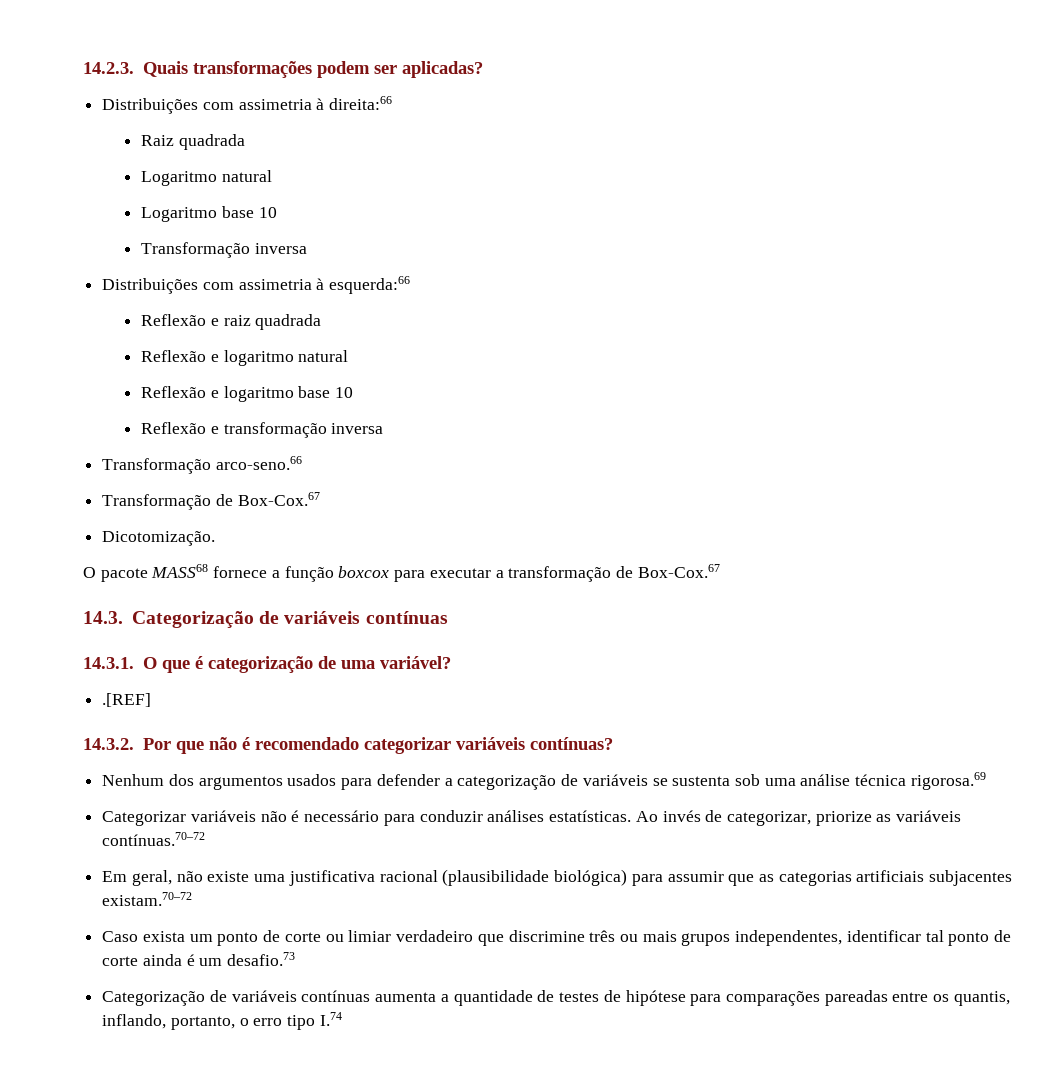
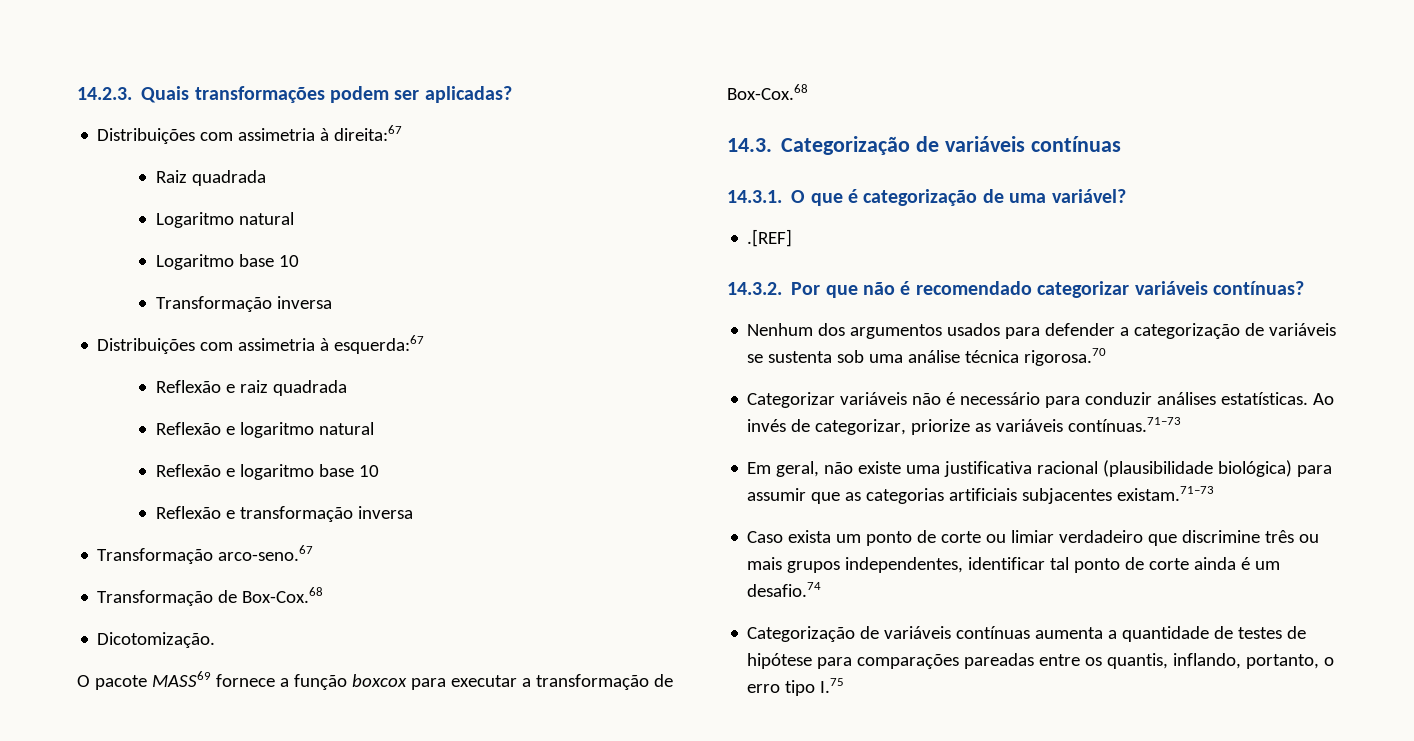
- Distribuições com assimetria à direita:66
+ Distribuições com assimetria à direita:67
- Distribuições com assimetria à esquerda:66
+ Distribuições com assimetria à esquerda:67
- Transformação arco-seno.66
+ Transformação arco-seno.67
- Transformação de Box-Cox.67
+ Transformação de Box-Cox.68
- O pacote MASS68 fornece a função boxcox para executar a transformação de Box-Cox.67
+ O pacote MASS69 fornece a função boxcox para executar a transformação de Box-Cox.68
- Nenhum dos argumentos usados para defender a categorização de variáveis se sustenta sob uma análise técnica rigorosa.69
+ Nenhum dos argumentos usados para defender a categorização de variáveis se sustenta sob uma análise técnica rigorosa.70
- Ao invés de categorizar, priorize as variáveis contínuas.70–72
+ Ao invés de categorizar, priorize as variáveis contínuas.71–73
- Em geral, não existe uma justificativa racional (plausibilidade biológica) para assumir que as categorias artificiais subjacentes existam.70–72
+ Em geral, não existe uma justificativa racional (plausibilidade biológica) para assumir que as categorias artificiais subjacentes existam.71–73
- Caso exista um ponto de corte ou limiar verdadeiro que discrimine três ou mais grupos independentes, identificar tal ponto de corte ainda é um desafio.73
+ Caso exista um ponto de corte ou limiar verdadeiro que discrimine três ou mais grupos independentes, identificar tal ponto de corte ainda é um desafio.74
- Categorização de variáveis contínuas aumenta a quantidade de testes de hipótese para comparações pareadas entre os quantis, inflando, portanto, o erro tipo I.74
+ Categorização de variáveis contínuas aumenta a quantidade de testes de hipótese para comparações pareadas entre os quantis, inflando, portanto, o erro tipo I.75

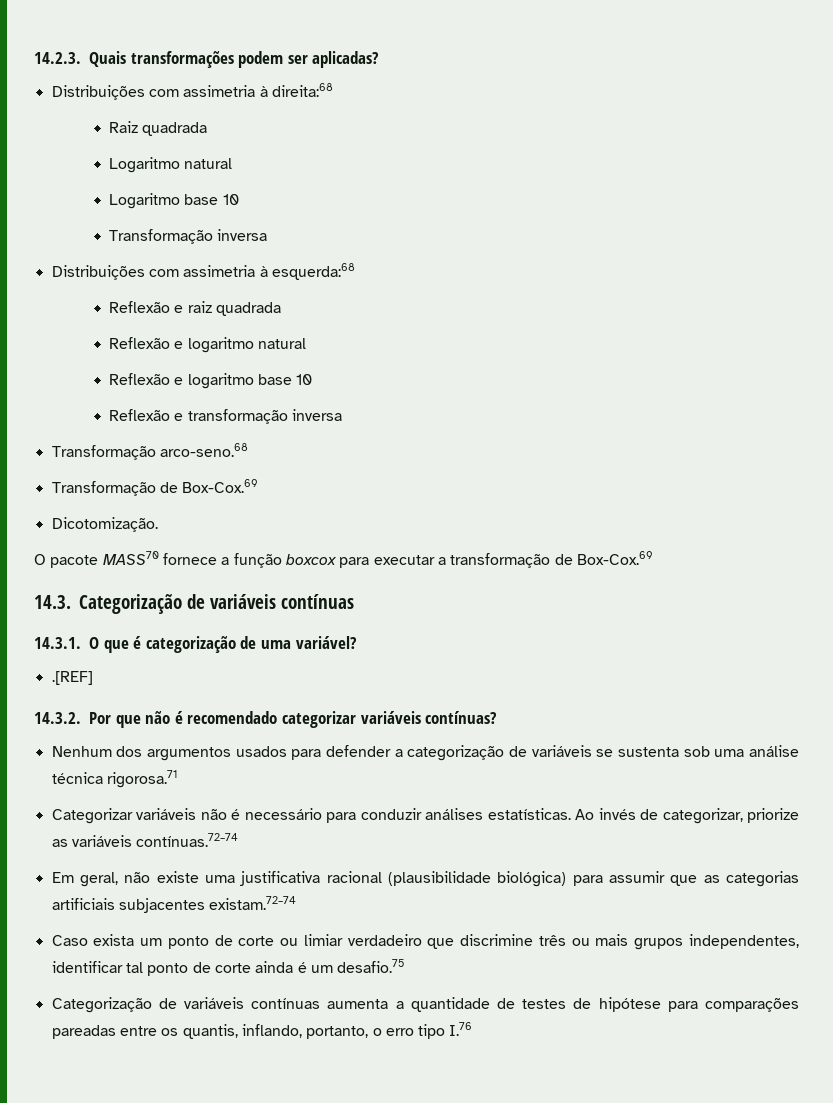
- Distribuições com assimetria à direita:67
+ Distribuições com assimetria à direita:68
- Distribuições com assimetria à esquerda:67
+ Distribuições com assimetria à esquerda:68
- Transformação arco-seno.67
+ Transformação arco-seno.68
- Transformação de Box-Cox.68
+ Transformação de Box-Cox.69
- O pacote MASS69 fornece a função boxcox para executar a transformação de Box-Cox.68
+ O pacote MASS70 fornece a função boxcox para executar a transformação de Box-Cox.69
- Nenhum dos argumentos usados para defender a categorização de variáveis se sustenta sob uma análise técnica rigorosa.70
+ Nenhum dos argumentos usados para defender a categorização de variáveis se sustenta sob uma análise técnica rigorosa.71
- Ao invés de categorizar, priorize as variáveis contínuas.71–73
+ Ao invés de categorizar, priorize as variáveis contínuas.72–74
- Em geral, não existe uma justificativa racional (plausibilidade biológica) para assumir que as categorias artificiais subjacentes existam.71–73
+ Em geral, não existe uma justificativa racional (plausibilidade biológica) para assumir que as categorias artificiais subjacentes existam.72–74
- Caso exista um ponto de corte ou limiar verdadeiro que discrimine três ou mais grupos independentes, identificar tal ponto de corte ainda é um desafio.74
+ Caso exista um ponto de corte ou limiar verdadeiro que discrimine três ou mais grupos independentes, identificar tal ponto de corte ainda é um desafio.75
- Categorização de variáveis contínuas aumenta a quantidade de testes de hipótese para comparações pareadas entre os quantis, inflando, portanto, o erro tipo I.75
+ Categorização de variáveis contínuas aumenta a quantidade de testes de hipótese para comparações pareadas entre os quantis, inflando, portanto, o erro tipo I.76

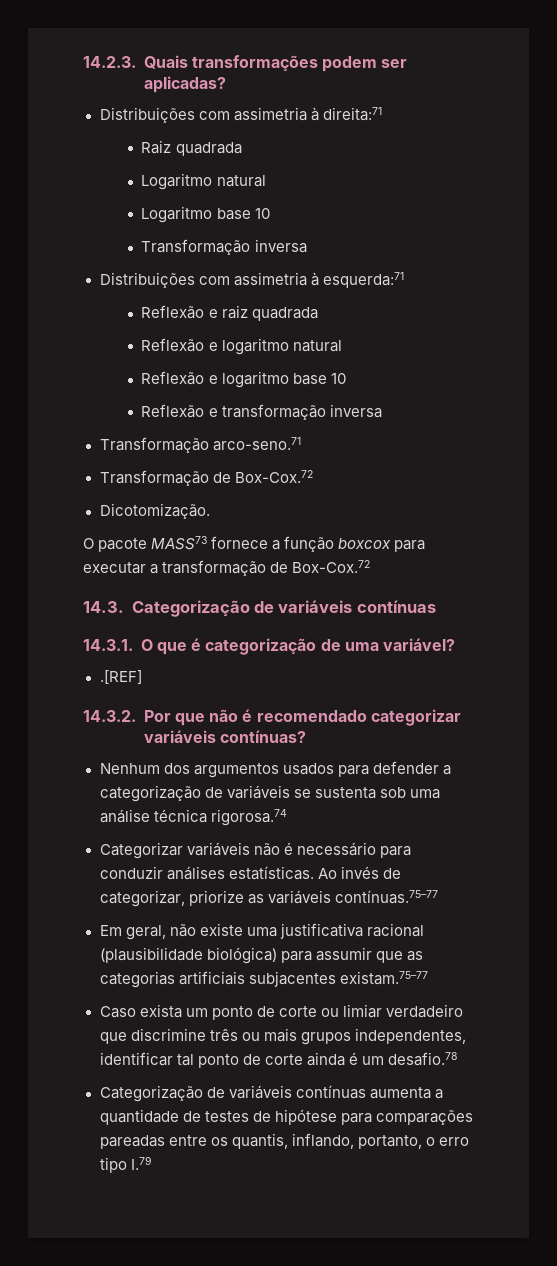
- Distribuições com assimetria à direita:68
+ Distribuições com assimetria à direita:71
- Distribuições com assimetria à esquerda:68
+ Distribuições com assimetria à esquerda:71
- Transformação arco-seno.68
+ Transformação arco-seno.71
- Transformação de Box-Cox.69
+ Transformação de Box-Cox.72
- O pacote MASS70 fornece a função boxcox para executar a transformação de Box-Cox.69
+ O pacote MASS73 fornece a função boxcox para executar a transformação de Box-Cox.72
- Nenhum dos argumentos usados para defender a categorização de variáveis se sustenta sob uma análise técnica rigorosa.71
+ Nenhum dos argumentos usados para defender a categorização de variáveis se sustenta sob uma análise técnica rigorosa.74
- Ao invés de categorizar, priorize as variáveis contínuas.72–74
+ Ao invés de categorizar, priorize as variáveis contínuas.75–77
- Em geral, não existe uma justificativa racional (plausibilidade biológica) para assumir que as categorias artificiais subjacentes existam.72–74
+ Em geral, não existe uma justificativa racional (plausibilidade biológica) para assumir que as categorias artificiais subjacentes existam.75–77
- Caso exista um ponto de corte ou limiar verdadeiro que discrimine três ou mais grupos independentes, identificar tal ponto de corte ainda é um desafio.75
+ Caso exista um ponto de corte ou limiar verdadeiro que discrimine três ou mais grupos independentes, identificar tal ponto de corte ainda é um desafio.78
- Categorização de variáveis contínuas aumenta a quantidade de testes de hipótese para comparações pareadas entre os quantis, inflando, portanto, o erro tipo I.76
+ Categorização de variáveis contínuas aumenta a quantidade de testes de hipótese para comparações pareadas entre os quantis, inflando, portanto, o erro tipo I.79

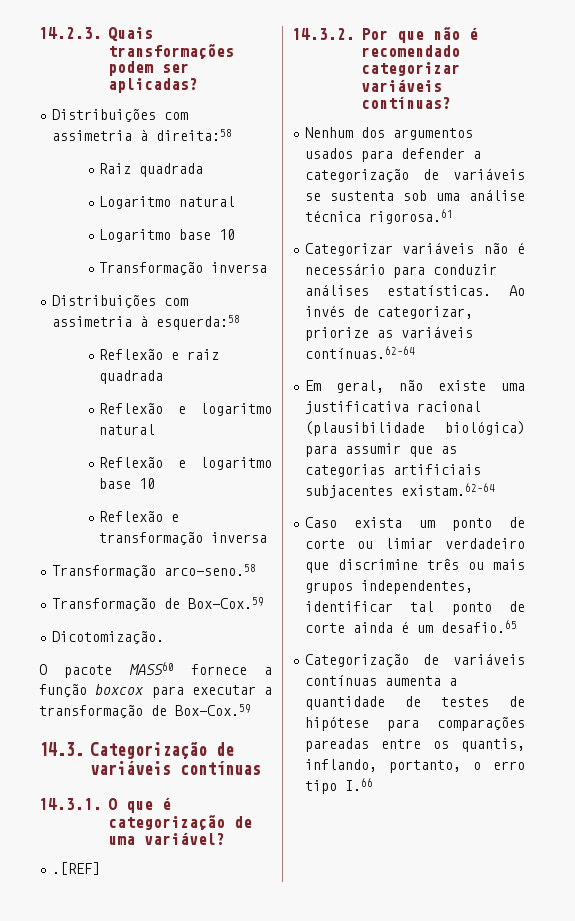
- Distribuições com assimetria à direita:71
+ Distribuições com assimetria à direita:58
- Distribuições com assimetria à esquerda:71
+ Distribuições com assimetria à esquerda:58
- Transformação arco-seno.71
+ Transformação arco-seno.58
- Transformação de Box-Cox.72
+ Transformação de Box-Cox.59
- O pacote MASS73 fornece a função boxcox para executar a transformação de Box-Cox.72
+ O pacote MASS60 fornece a função boxcox para executar a transformação de Box-Cox.59
- Nenhum dos argumentos usados para defender a categorização de variáveis se sustenta sob uma análise técnica rigorosa.74
+ Nenhum dos argumentos usados para defender a categorização de variáveis se sustenta sob uma análise técnica rigorosa.61
- Ao invés de categorizar, priorize as variáveis contínuas.75–77
+ Ao invés de categorizar, priorize as variáveis contínuas.62–64
- Em geral, não existe uma justificativa racional (plausibilidade biológica) para assumir que as categorias artificiais subjacentes existam.75–77
+ Em geral, não existe uma justificativa racional (plausibilidade biológica) para assumir que as categorias artificiais subjacentes existam.62–64
- Caso exista um ponto de corte ou limiar verdadeiro que discrimine três ou mais grupos independentes, identificar tal ponto de corte ainda é um desafio.78
+ Caso exista um ponto de corte ou limiar verdadeiro que discrimine três ou mais grupos independentes, identificar tal ponto de corte ainda é um desafio.65
- Categorização de variáveis contínuas aumenta a quantidade de testes de hipótese para comparações pareadas entre os quantis, inflando, portanto, o erro tipo I.79
+ Categorização de variáveis contínuas aumenta a quantidade de testes de hipótese para comparações pareadas entre os quantis, inflando, portanto, o erro tipo I.66

